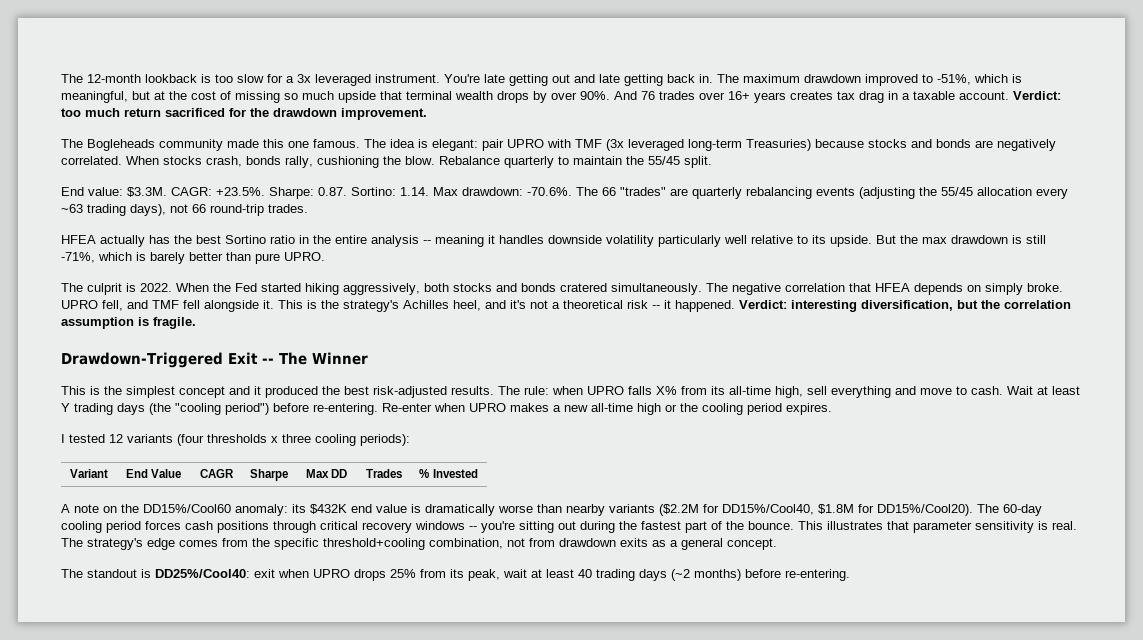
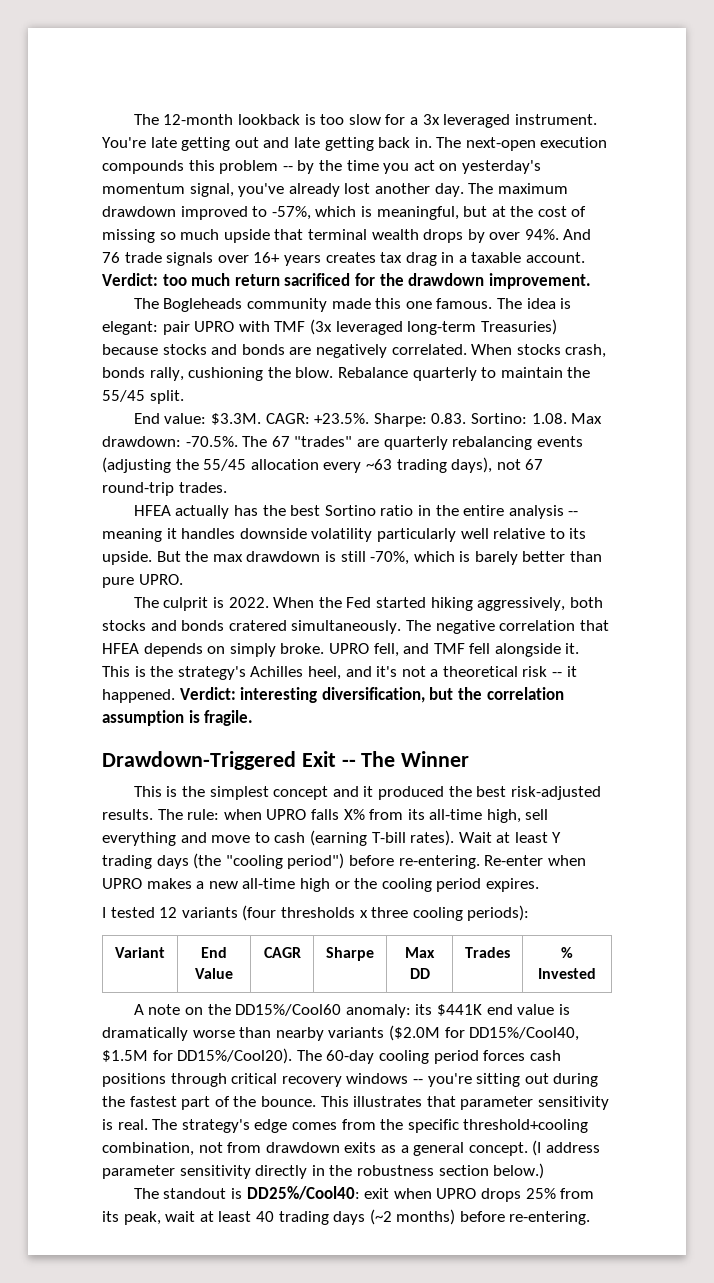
- The maximum drawdown improved to -51%, which is meaningful, but at the cost of missing so much upside that terminal wealth drops by over 90%.
+ The next-open execution compounds this problem -- by the time you act on yesterday's momentum signal, you've already lost another day. The maximum drawdown improved to -57%, which is meaningful, but at the cost of missing so much upside that terminal wealth drops by over 94%.
- And 76 trades over 16+ years creates tax drag in a taxable account.
+ And 76 trade signals over 16+ years creates tax drag in a taxable account.
- End value: $3.3M. CAGR: +23.5%. Sharpe: 0.87. Sortino: 1.14. Max drawdown: -70.6%. The 66 "trades" are quarterly rebalancing events (adjusting the 55/45 allocation every ~63 trading days), not 66 round-trip trades.
+ End value: $3.3M. CAGR: +23.5%. Sharpe: 0.83. Sortino: 1.08. Max drawdown: -70.5%. The 67 "trades" are quarterly rebalancing events (adjusting the 55/45 allocation every ~63 trading days), not 67 round-trip trades.
- But the max drawdown is still -71%, which is barely better than pure UPRO.
+ But the max drawdown is still -70%, which is barely better than pure UPRO.
- The rule: when UPRO falls X% from its all-time high, sell everything and move to cash.
+ The rule: when UPRO falls X% from its all-time high, sell everything and move to cash (earning T-bill rates).
- A note on the DD15%/Cool60 anomaly: its $432K end value is dramatically worse than nearby variants ($2.2M for DD15%/Cool40, $1.8M for DD15%/Cool20).
+ A note on the DD15%/Cool60 anomaly: its $441K end value is dramatically worse than nearby variants ($2.0M for DD15%/Cool40, $1.5M for DD15%/Cool20).
+ (I address parameter sensitivity directly in the robustness section below.)

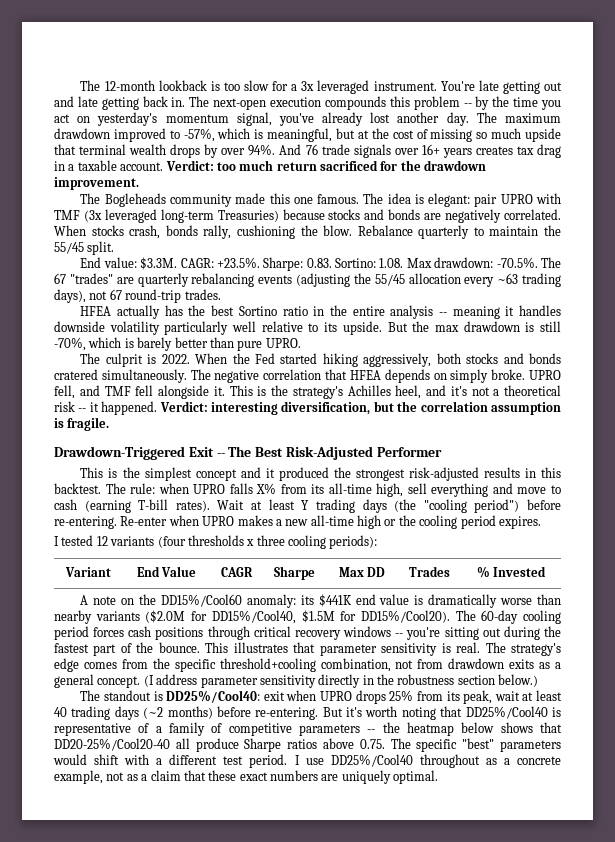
- Drawdown-Triggered Exit -- The Winner
+ Drawdown-Triggered Exit -- The Best Risk-Adjusted Performer
- This is the simplest concept and it produced the best risk-adjusted results.
+ This is the simplest concept and it produced the strongest risk-adjusted results in this backtest.
+ But it's worth noting that DD25%/Cool40 is representative of a family of competitive parameters -- the heatmap below shows that DD20-25%/Cool20-40 all produce Sharpe ratios above 0.75. The specific "best" parameters would shift with a different test period. I use DD25%/Cool40 throughout as a concrete example, not as a claim that these exact numbers are uniquely optimal.

